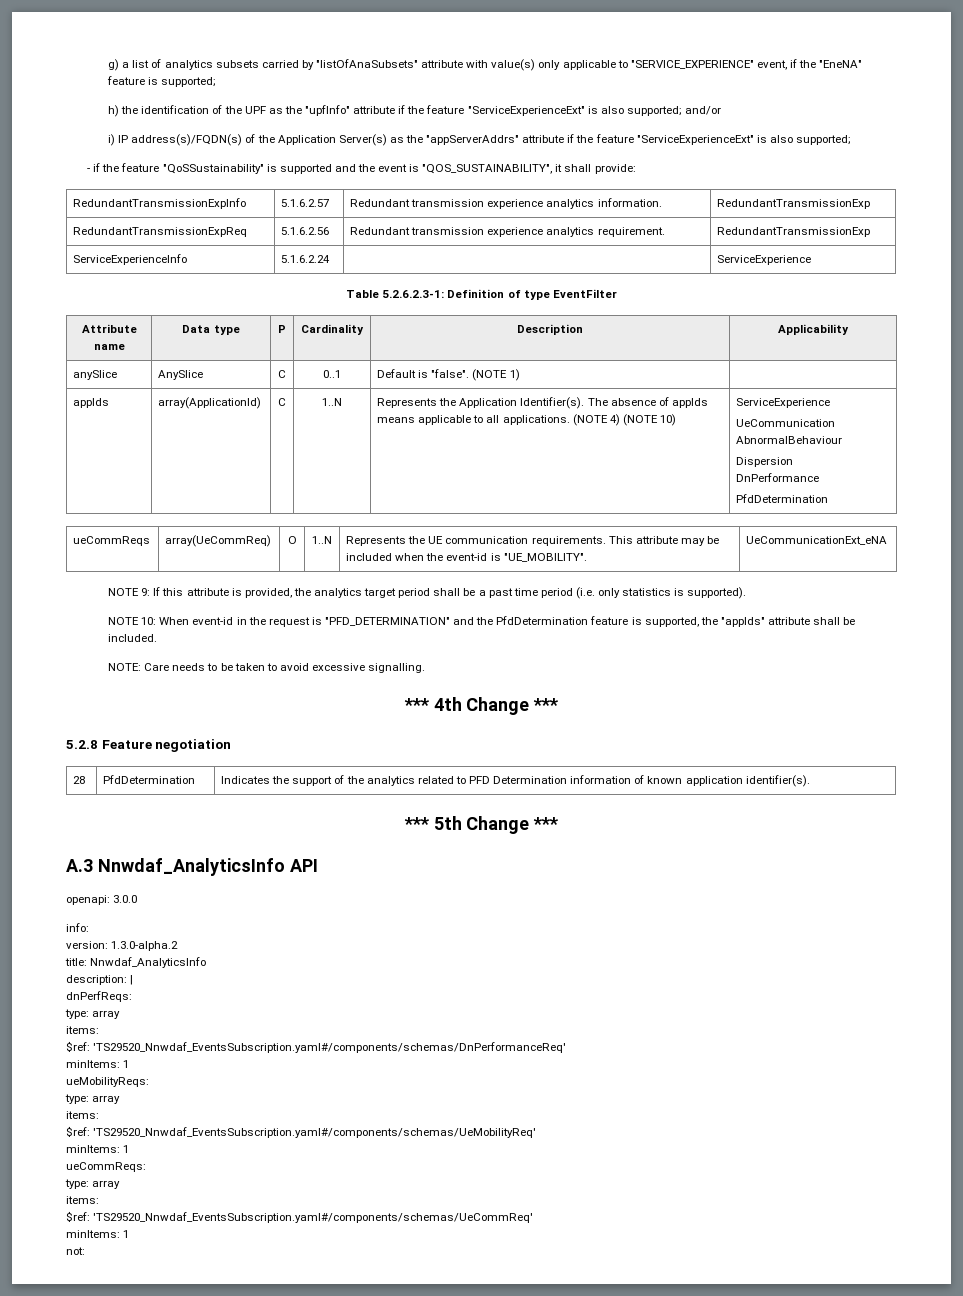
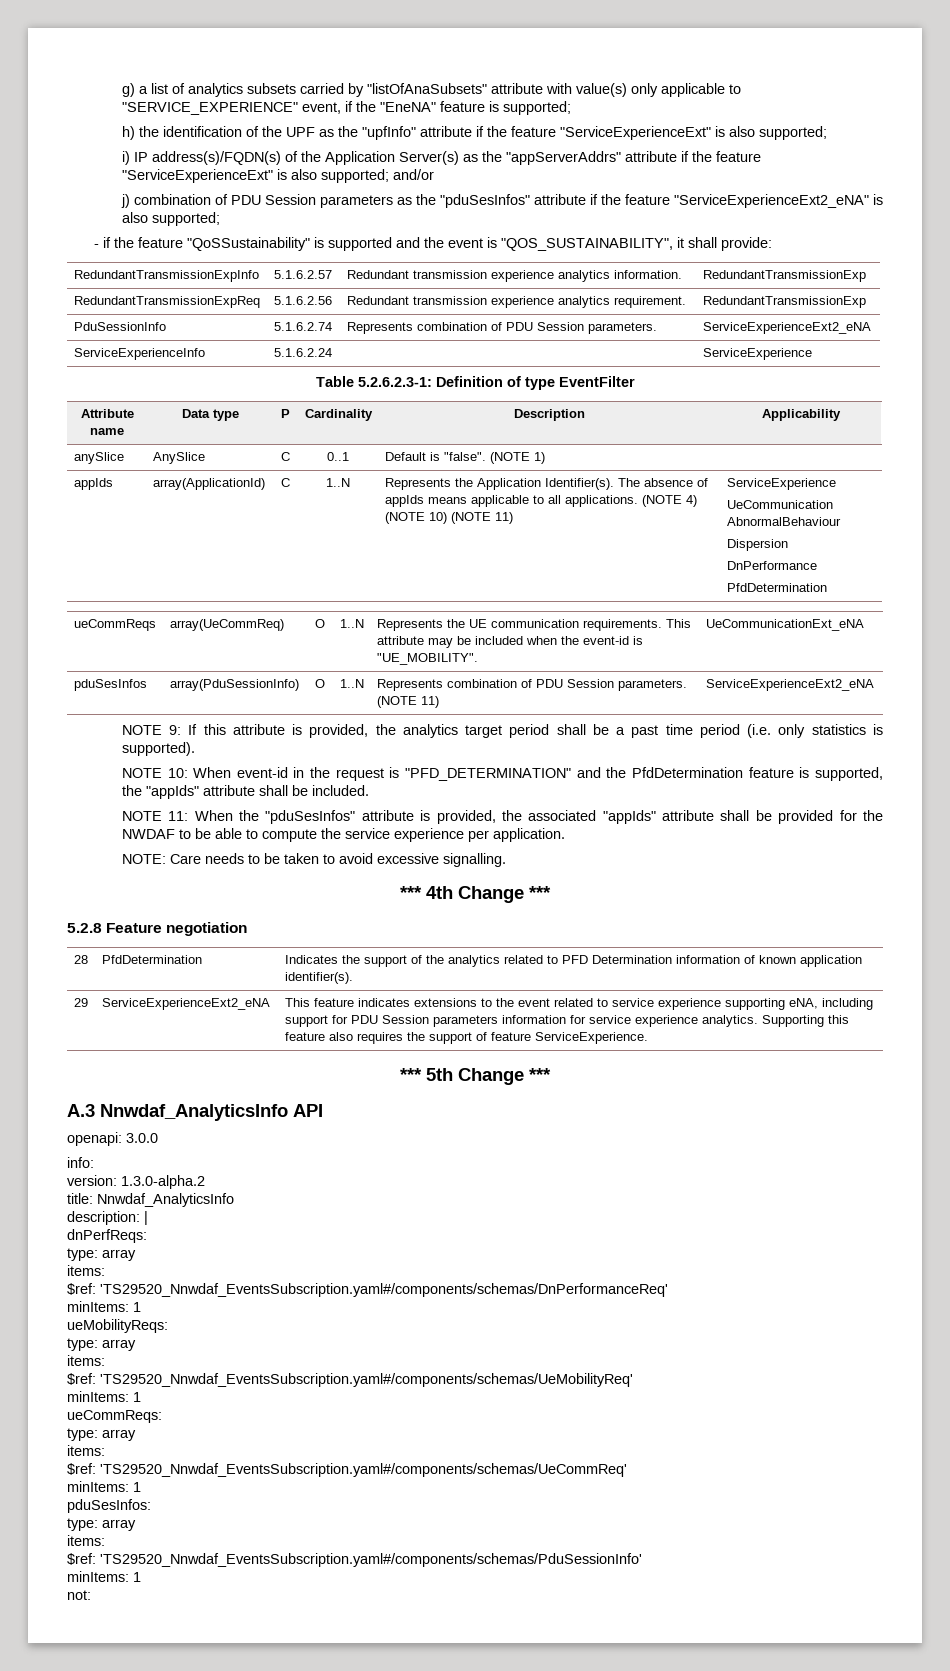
- h) the identification of the UPF as the "upfInfo" attribute if the feature "ServiceExperienceExt" is also supported; and/or
+ h) the identification of the UPF as the "upfInfo" attribute if the feature "ServiceExperienceExt" is also supported;
- i) IP address(s)/FQDN(s) of the Application Server(s) as the "appServerAddrs" attribute if the feature "ServiceExperienceExt" is also supported;
+ i) IP address(s)/FQDN(s) of the Application Server(s) as the "appServerAddrs" attribute if the feature "ServiceExperienceExt" is also supported; and/or
+ j) combination of PDU Session parameters as the "pduSesInfos" attribute if the feature "ServiceExperienceExt2_eNA" is also supported;
+ PduSessionInfo | 5.1.6.2.74 | Represents combination of PDU Session parameters. | ServiceExperienceExt2_eNA
- appIds | array(ApplicationId) | C | 1..N | Represents the Application Identifier(s). The absence of appIds means applicable to all applications. (NOTE 4) (NOTE 10) | ServiceExperience
+ appIds | array(ApplicationId) | C | 1..N | Represents the Application Identifier(s). The absence of appIds means applicable to all applications. (NOTE 4) (NOTE 10) (NOTE 11) | ServiceExperience
+ pduSesInfos | array(PduSessionInfo) | O | 1..N | Represents combination of PDU Session parameters. (NOTE 11) | ServiceExperienceExt2_eNA
+ NOTE 11: When the "pduSesInfos" attribute is provided, the associated "appIds" attribute shall be provided for the NWDAF to be able to compute the service experience per application.
+ 29 | ServiceExperienceExt2_eNA | This feature indicates extensions to the event related to service experience supporting eNA, including support for PDU Session parameters information for service experience analytics. Supporting this feature also requires the support of feature ServiceExperience.
+ pduSesInfos:
+ type: array
+ items:
+ $ref: 'TS29520_Nnwdaf_EventsSubscription.yaml#/components/schemas/PduSessionInfo'
+ minItems: 1

